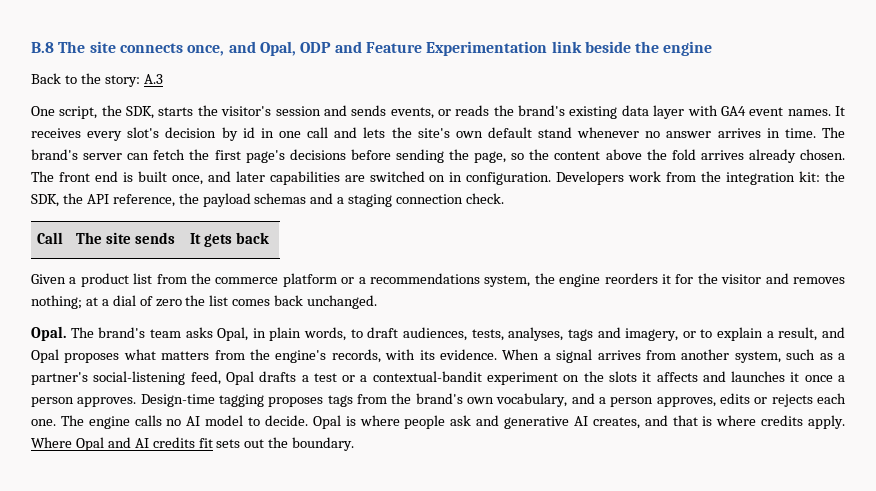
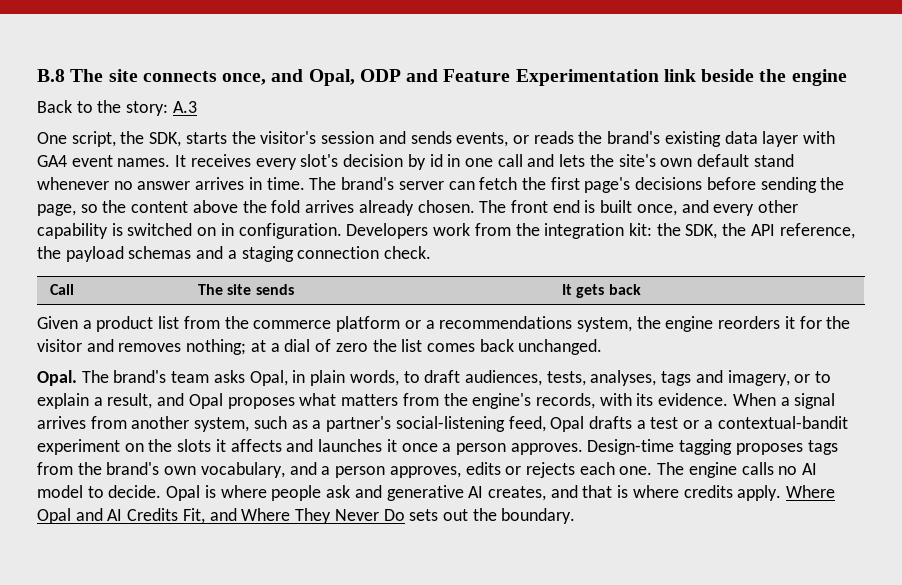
- The front end is built once, and later capabilities are switched on in configuration.
+ The front end is built once, and every other capability is switched on in configuration.
- Where Opal and AI credits fit sets out the boundary.
+ Where Opal and AI Credits Fit, and Where They Never Do sets out the boundary.

